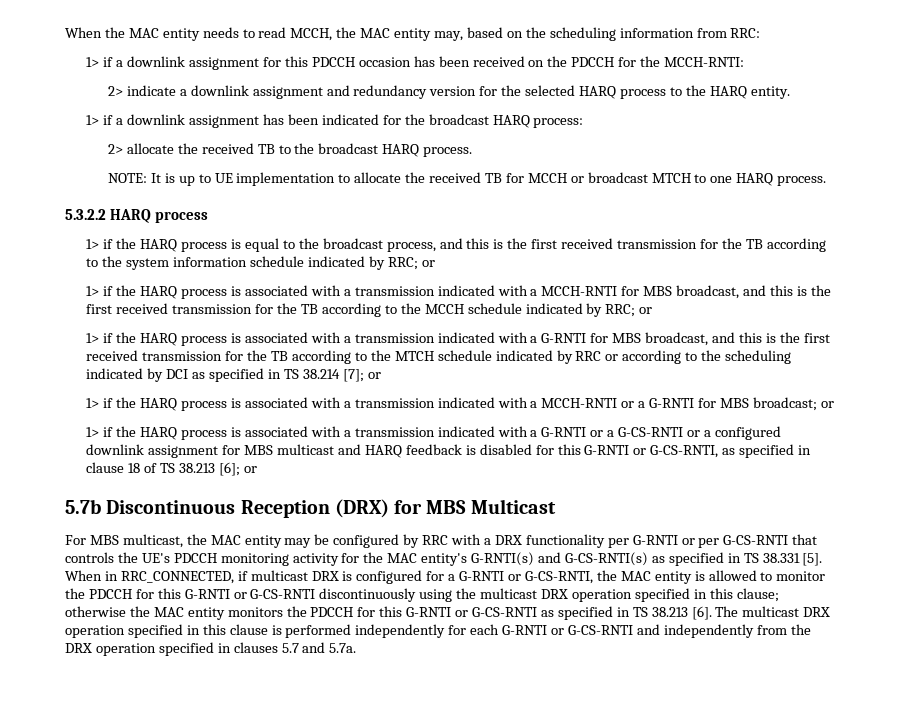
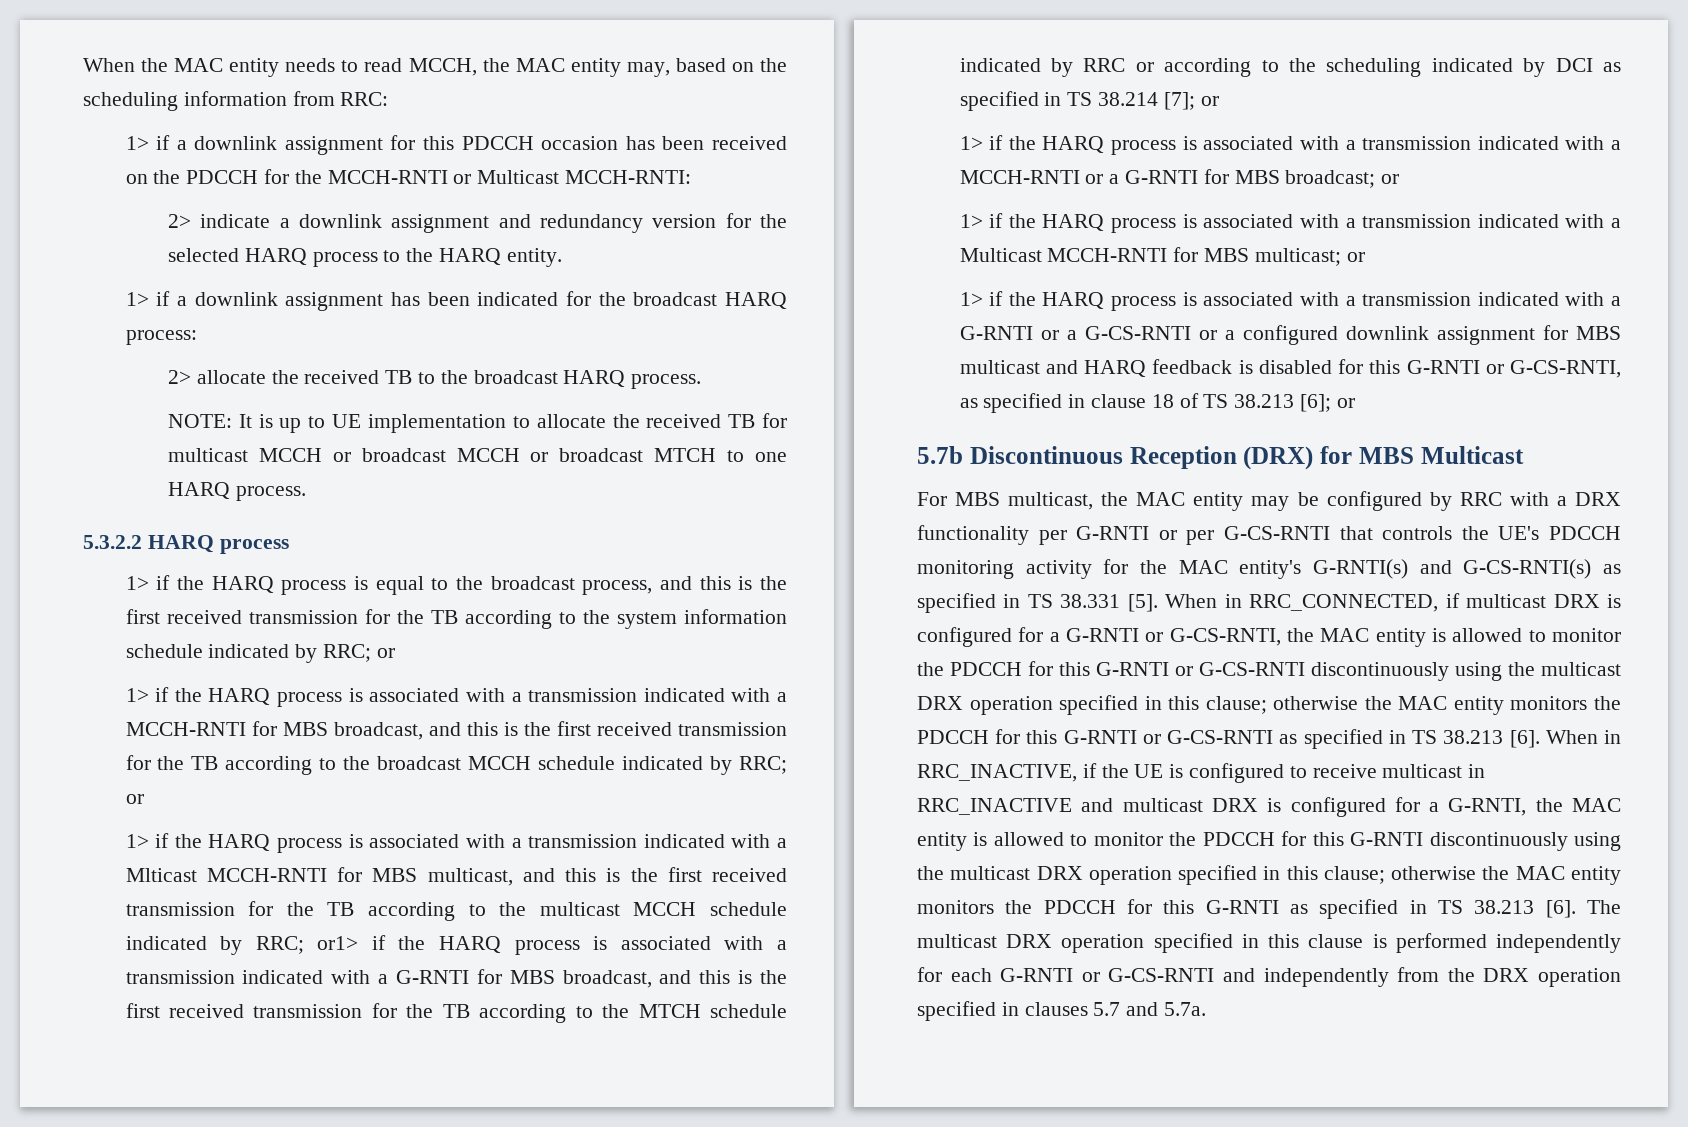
- 1> if a downlink assignment for this PDCCH occasion has been received on the PDCCH for the MCCH-RNTI:
+ 1> if a downlink assignment for this PDCCH occasion has been received on the PDCCH for the MCCH-RNTI or Multicast MCCH-RNTI:
- NOTE: It is up to UE implementation to allocate the received TB for MCCH or broadcast MTCH to one HARQ process.
+ NOTE: It is up to UE implementation to allocate the received TB for multicast MCCH or broadcast MCCH or broadcast MTCH to one HARQ process.
- 1> if the HARQ process is associated with a transmission indicated with a MCCH-RNTI for MBS broadcast, and this is the first received transmission for the TB according to the MCCH schedule indicated by RRC; or
+ 1> if the HARQ process is associated with a transmission indicated with a MCCH-RNTI for MBS broadcast, and this is the first received transmission for the TB according to the broadcast MCCH schedule indicated by RRC; or
- 1> if the HARQ process is associated with a transmission indicated with a G-RNTI for MBS broadcast, and this is the first received transmission for the TB according to the MTCH schedule indicated by RRC or according to the scheduling indicated by DCI as specified in TS 38.214 [7]; or
+ 1> if the HARQ process is associated with a transmission indicated with a Mlticast MCCH-RNTI for MBS multicast, and this is the first received transmission for the TB according to the multicast MCCH schedule indicated by RRC; or1> if the HARQ process is associated with a transmission indicated with a G-RNTI for MBS broadcast, and this is the first received transmission for the TB according to the MTCH schedule indicated by RRC or according to the scheduling indicated by DCI as specified in TS 38.214 [7]; or
+ 1> if the HARQ process is associated with a transmission indicated with a Multicast MCCH-RNTI for MBS multicast; or
+ When in RRC_INACTIVE, if the UE is configured to receive multicast in RRC_INACTIVE and multicast DRX is configured for a G-RNTI, the MAC entity is allowed to monitor the PDCCH for this G-RNTI discontinuously using the multicast DRX operation specified in this clause; otherwise the MAC entity monitors the PDCCH for this G-RNTI as specified in TS 38.213 [6].

